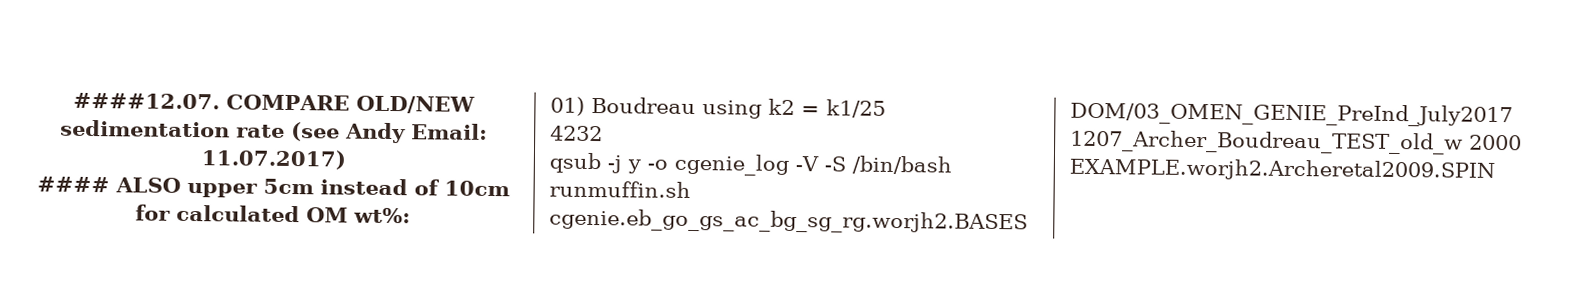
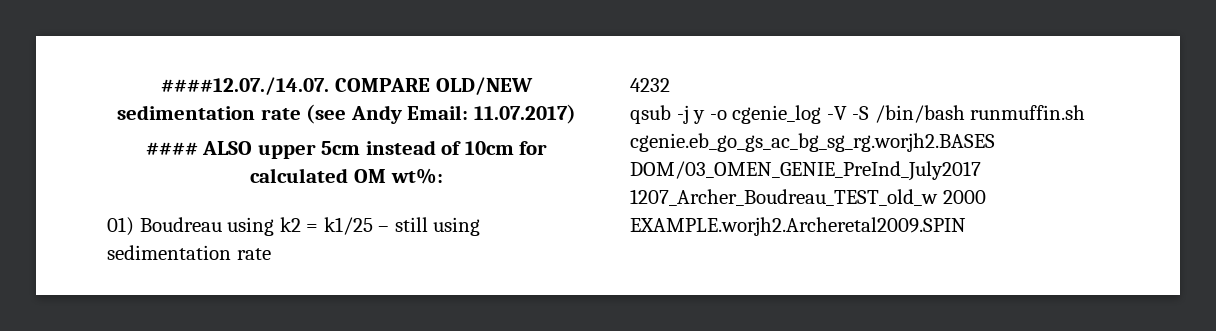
- ####12.07. COMPARE OLD/NEW sedimentation rate (see Andy Email: 11.07.2017)
+ ####12.07./14.07. COMPARE OLD/NEW sedimentation rate (see Andy Email: 11.07.2017)
- 01) Boudreau using k2 = k1/25
+ 01) Boudreau using k2 = k1/25 – still using sedimentation rate

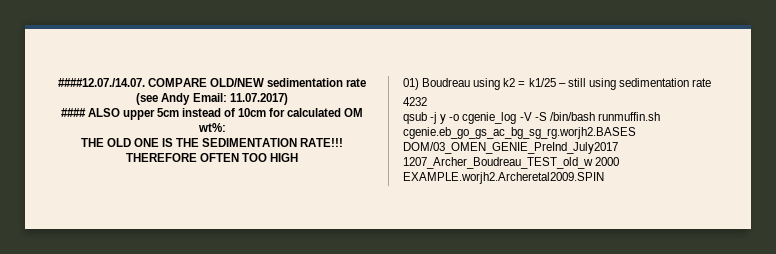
+ THE OLD ONE IS THE SEDIMENTATION RATE!!! THEREFORE OFTEN TOO HIGH

